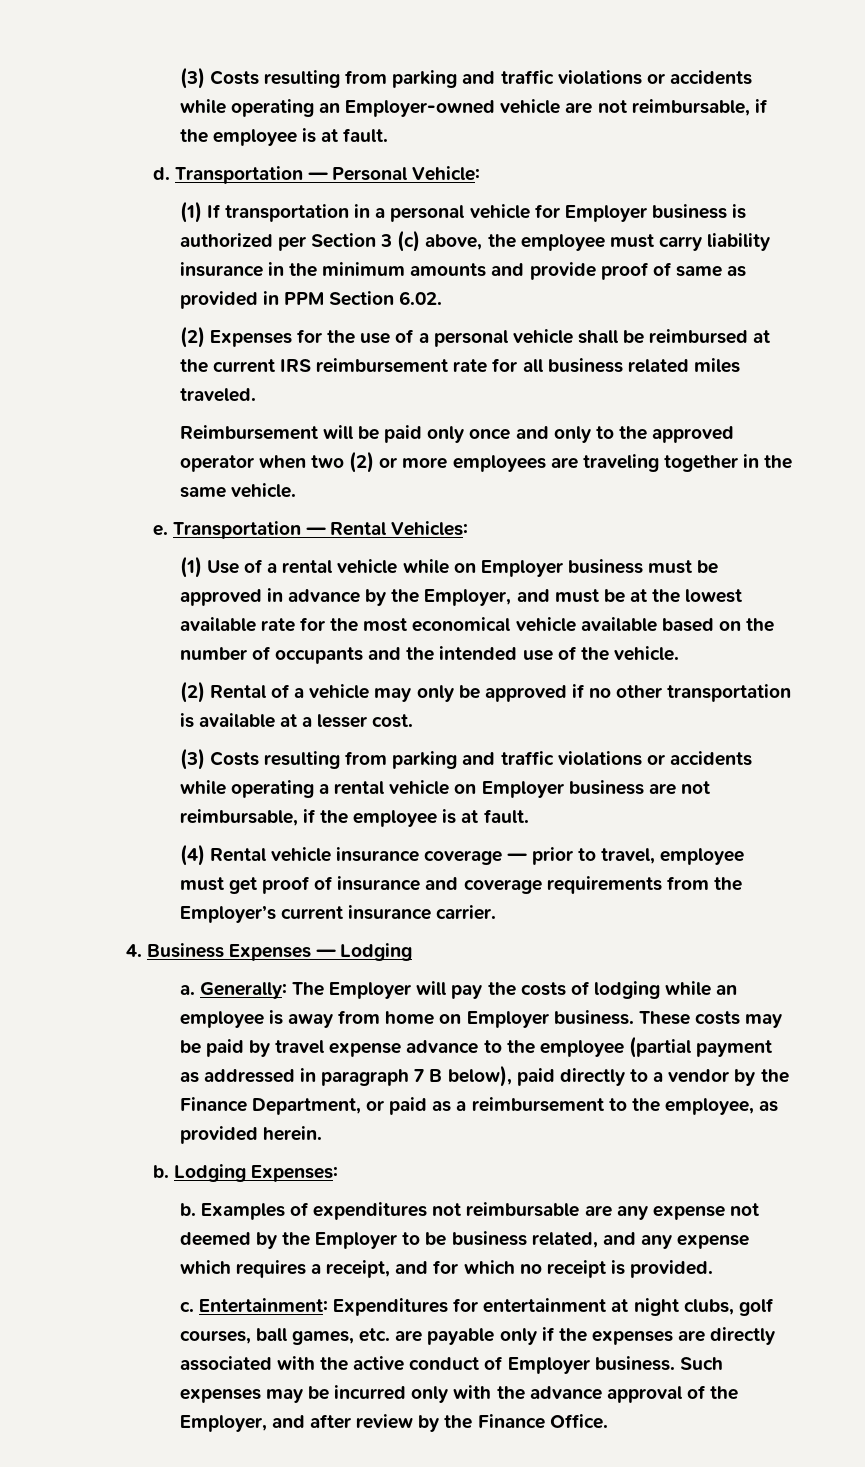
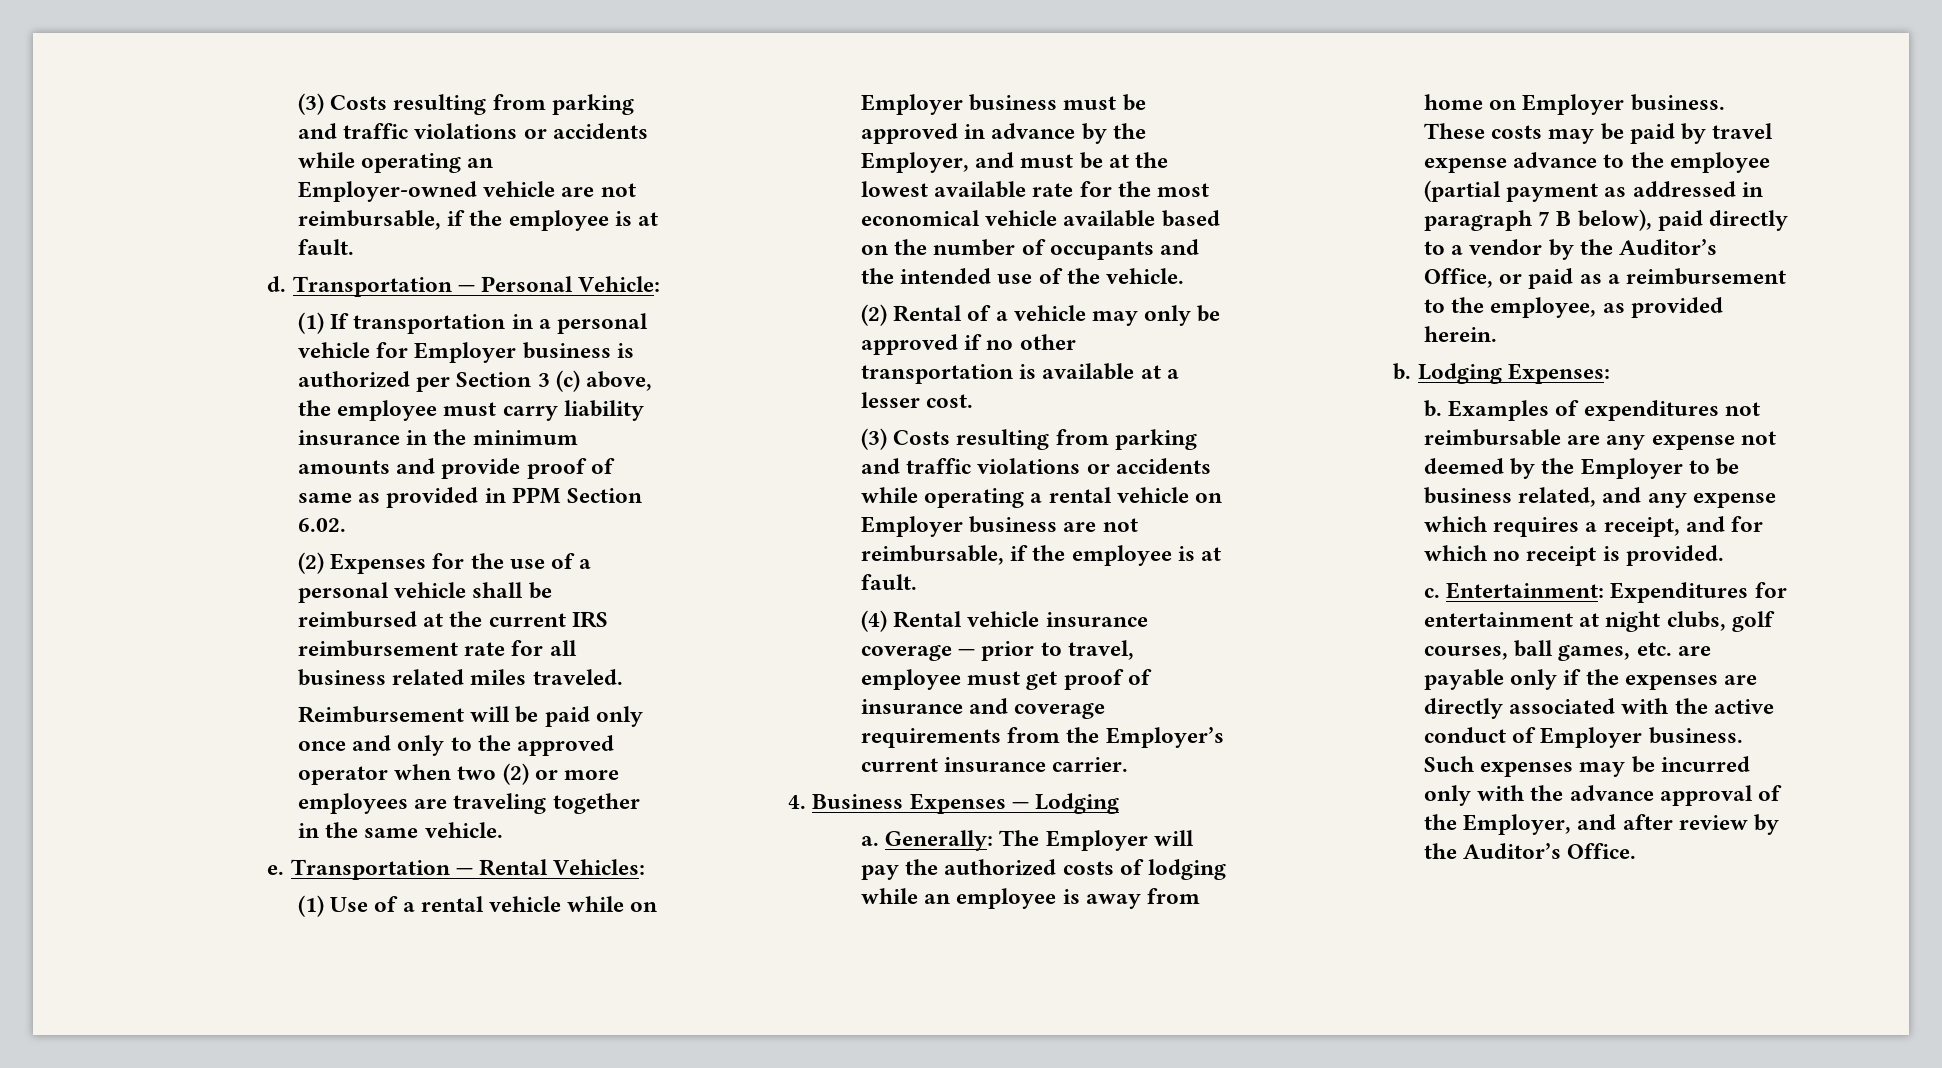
- Generally: The Employer will pay the costs of lodging while an employee is away from home on Employer business.
+ Generally: The Employer will pay the authorized costs of lodging while an employee is away from home on Employer business.
- These costs may be paid by travel expense advance to the employee (partial payment as addressed in paragraph 7 B below), paid directly to a vendor by the Finance Department, or paid as a reimbursement to the employee, as provided herein.
+ These costs may be paid by travel expense advance to the employee (partial payment as addressed in paragraph 7 B below), paid directly to a vendor by the Auditor’s Office, or paid as a reimbursement to the employee, as provided herein.
- Such expenses may be incurred only with the advance approval of the Employer, and after review by the Finance Office.
+ Such expenses may be incurred only with the advance approval of the Employer, and after review by the Auditor’s Office.

